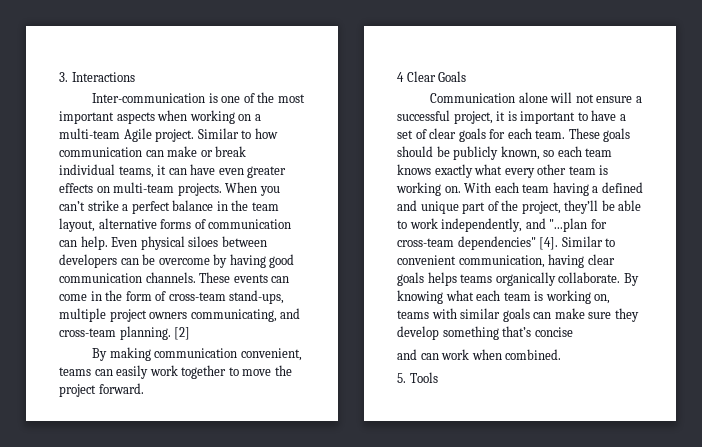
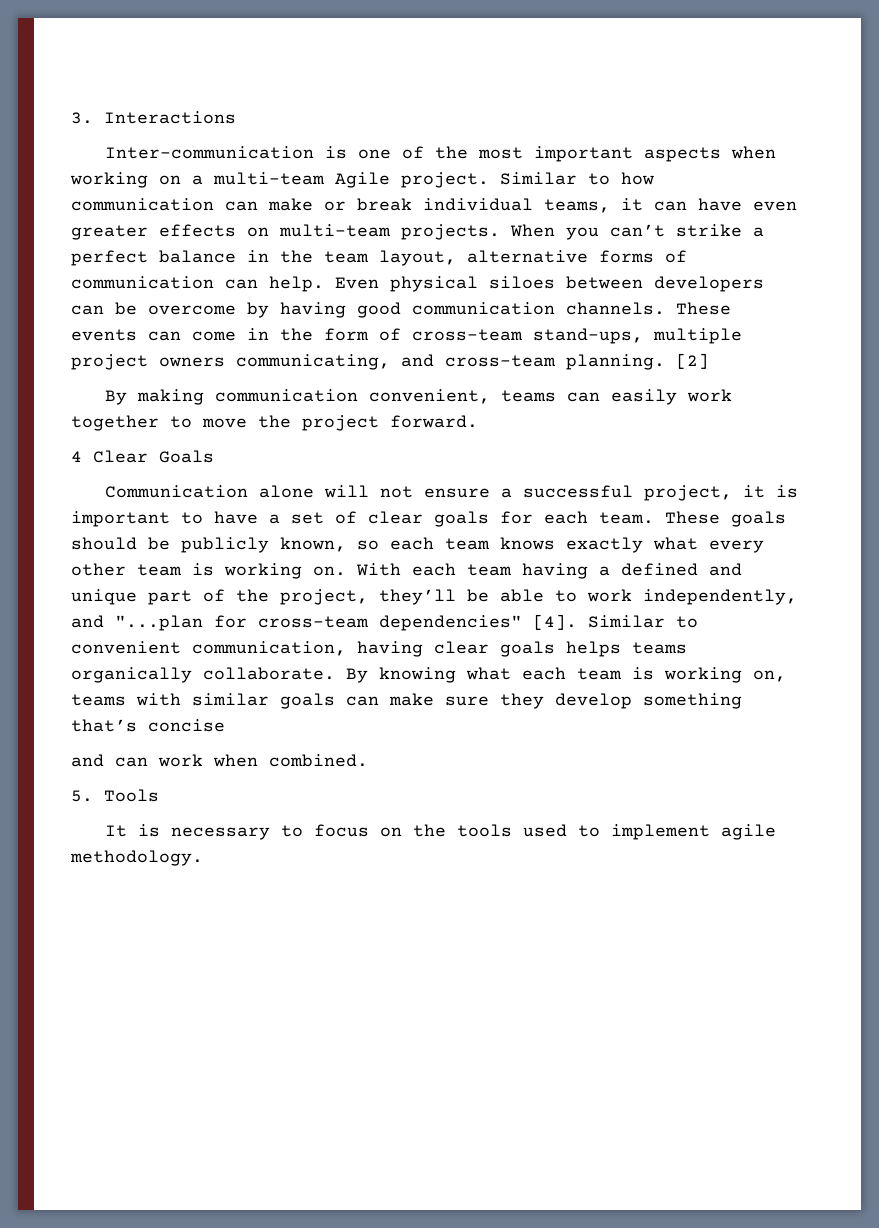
+ It is necessary to focus on the tools used to implement agile methodology.

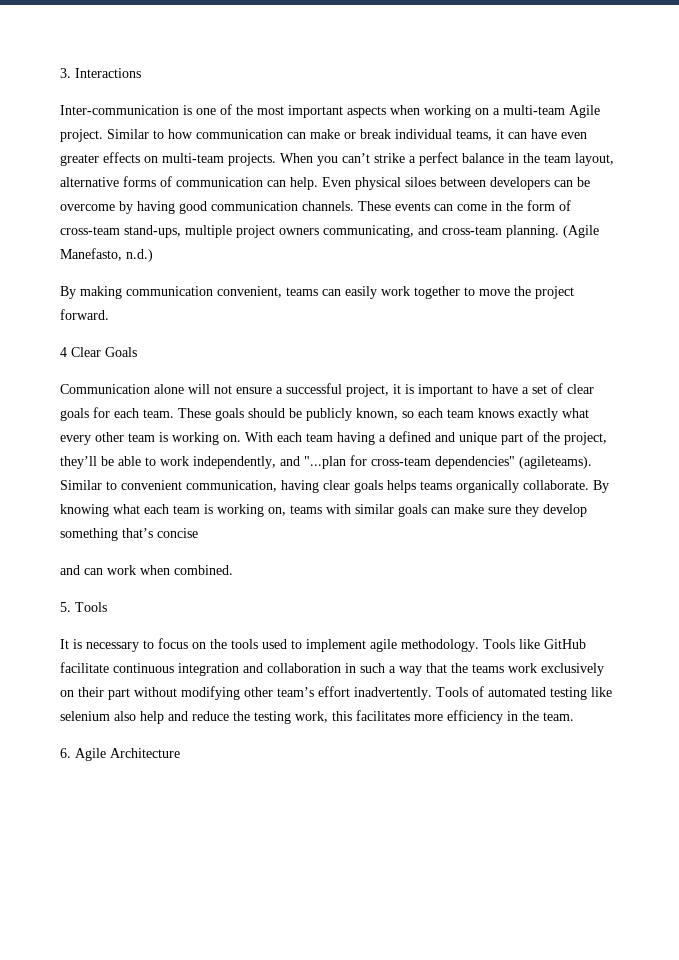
- [2]
+ (Agile Manefasto, n.d.)
- With each team having a defined and unique part of the project, they’ll be able to work independently, and "...plan for cross-team dependencies" [4].
+ With each team having a defined and unique part of the project, they’ll be able to work independently, and "...plan for cross-team dependencies" (agileteams).
+ Tools like GitHub facilitate continuous integration and collaboration in such a way that the teams work exclusively on their part without modifying other team’s effort inadvertently. Tools of automated testing like selenium also help and reduce the testing work, this facilitates more efficiency in the team.
+ 6. Agile Architecture

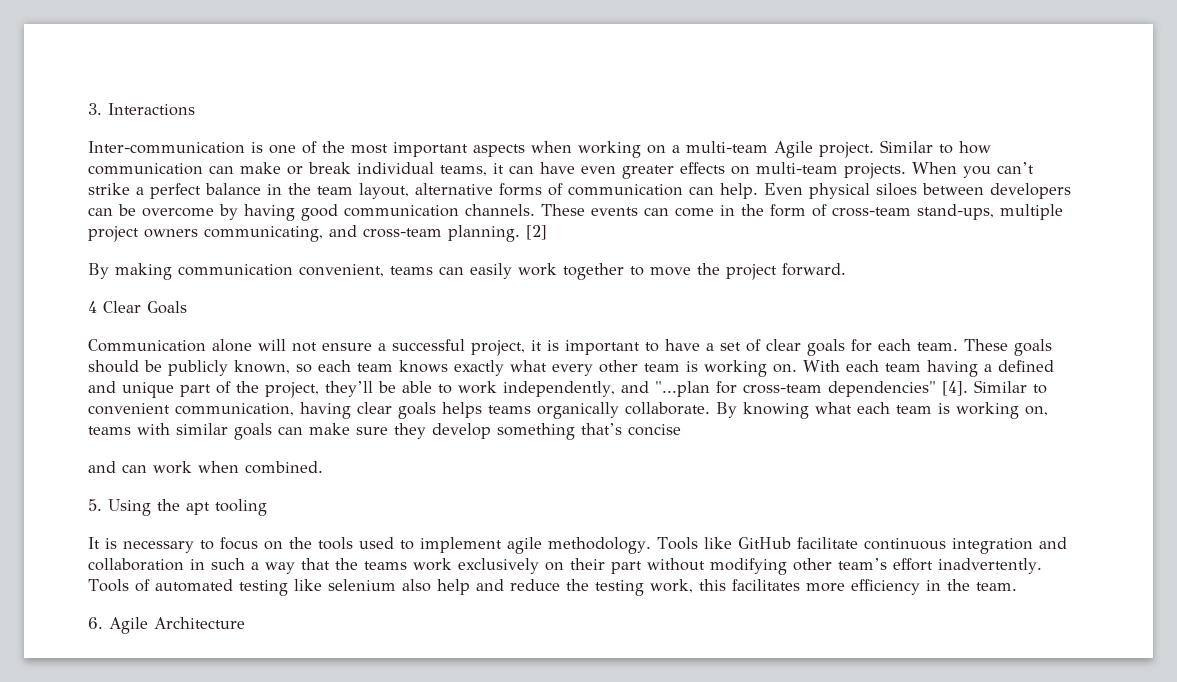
- (Agile Manefasto, n.d.)
+ [2]
- With each team having a defined and unique part of the project, they’ll be able to work independently, and "...plan for cross-team dependencies" (agileteams).
+ With each team having a defined and unique part of the project, they’ll be able to work independently, and "...plan for cross-team dependencies" [4].
- 5. Tools
+ 5. Using the apt tooling

